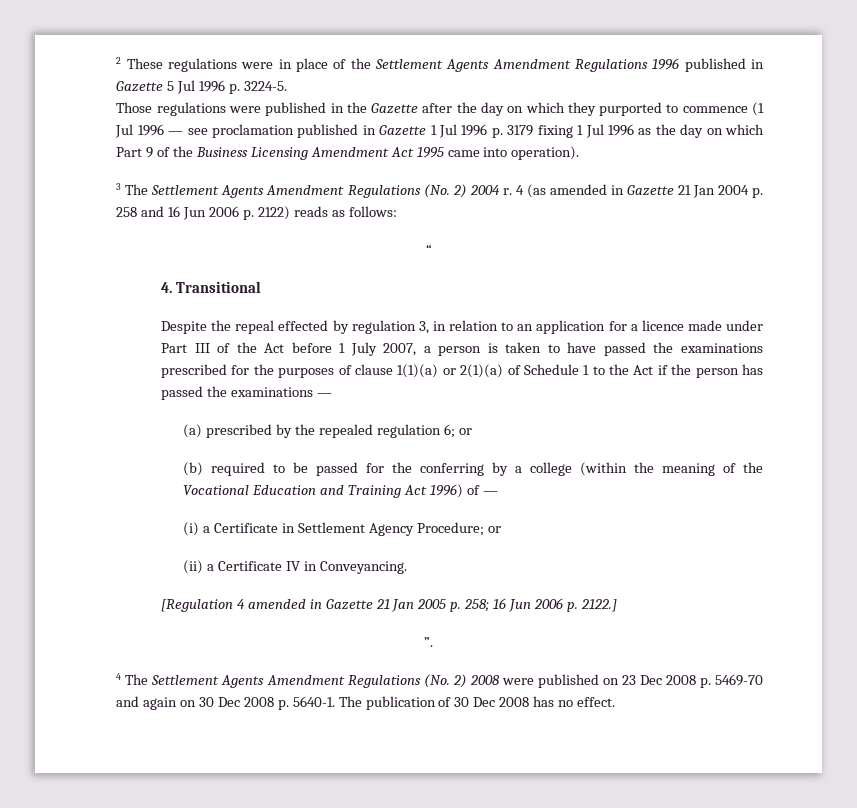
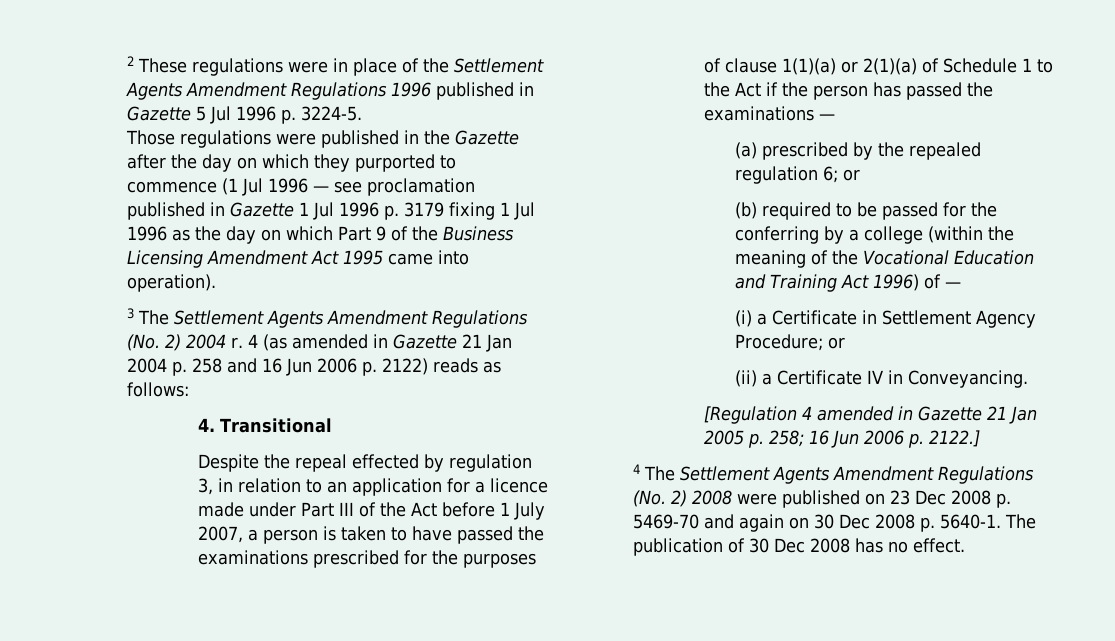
- “
- ”.

